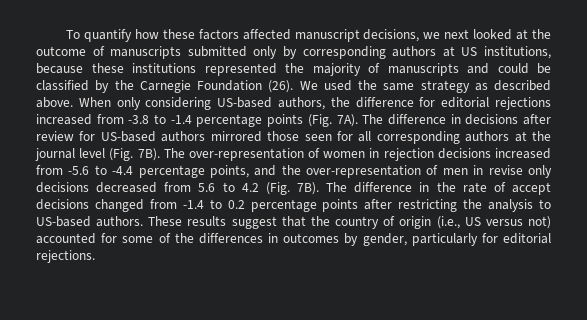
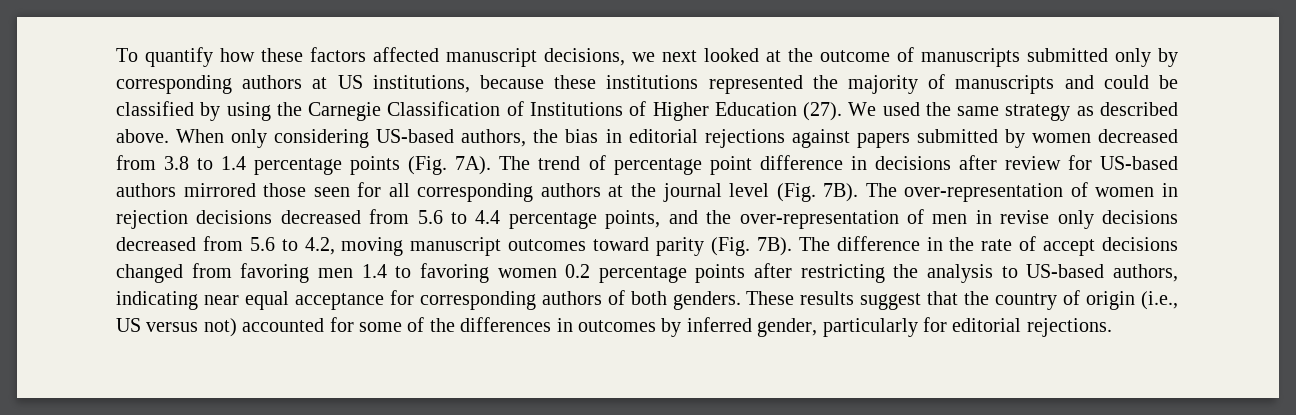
- To quantify how these factors affected manuscript decisions, we next looked at the outcome of manuscripts submitted only by corresponding authors at US institutions, because these institutions represented the majority of manuscripts and could be classified by the Carnegie Foundation (26).
+ To quantify how these factors affected manuscript decisions, we next looked at the outcome of manuscripts submitted only by corresponding authors at US institutions, because these institutions represented the majority of manuscripts and could be classified by using the Carnegie Classification of Institutions of Higher Education (27).
- When only considering US-based authors, the difference for editorial rejections increased from -3.8 to -1.4 percentage points (Fig. 7A).
+ When only considering US-based authors, the bias in editorial rejections against papers submitted by women decreased from 3.8 to 1.4 percentage points (Fig. 7A).
- The difference in decisions after review for US-based authors mirrored those seen for all corresponding authors at the journal level (Fig. 7B).
+ The trend of percentage point difference in decisions after review for US-based authors mirrored those seen for all corresponding authors at the journal level (Fig. 7B).
- The over-representation of women in rejection decisions increased from -5.6 to -4.4 percentage points, and the over-representation of men in revise only decisions decreased from 5.6 to 4.2 (Fig. 7B).
+ The over-representation of women in rejection decisions decreased from 5.6 to 4.4 percentage points, and the over-representation of men in revise only decisions decreased from 5.6 to 4.2, moving manuscript outcomes toward parity (Fig. 7B).
- The difference in the rate of accept decisions changed from -1.4 to 0.2 percentage points after restricting the analysis to US-based authors.
+ The difference in the rate of accept decisions changed from favoring men 1.4 to favoring women 0.2 percentage points after restricting the analysis to US-based authors, indicating near equal acceptance for corresponding authors of both genders.
- These results suggest that the country of origin (i.e., US versus not) accounted for some of the differences in outcomes by gender, particularly for editorial rejections.
+ These results suggest that the country of origin (i.e., US versus not) accounted for some of the differences in outcomes by inferred gender, particularly for editorial rejections.

